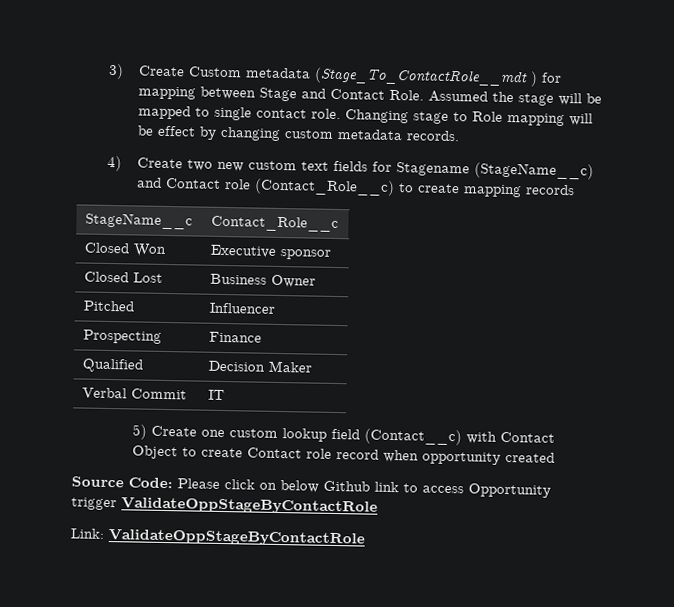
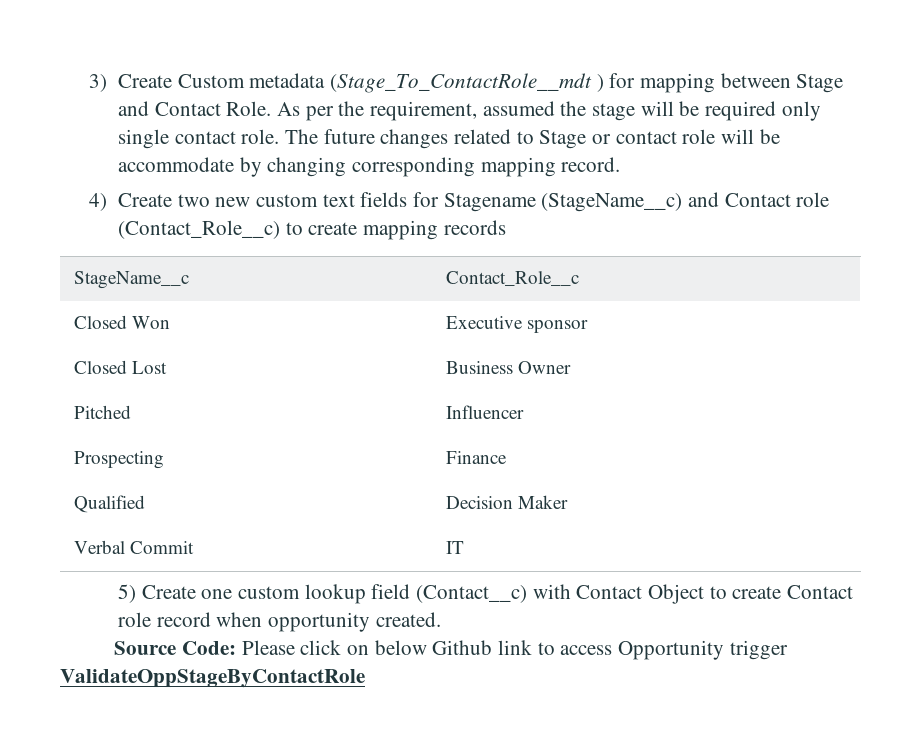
- Assumed the stage will be mapped to single contact role.
+ As per the requirement, assumed the stage will be required only single contact role.
- Changing stage to Role mapping will be effect by changing custom metadata records.
+ The future changes related to Stage or contact role will be accommodate by changing corresponding mapping record.
- 5) Create one custom lookup field (Contact__c) with Contact Object to create Contact role record when opportunity created
+ 5) Create one custom lookup field (Contact__c) with Contact Object to create Contact role record when opportunity created.
- Link: ValidateOppStageByContactRole

